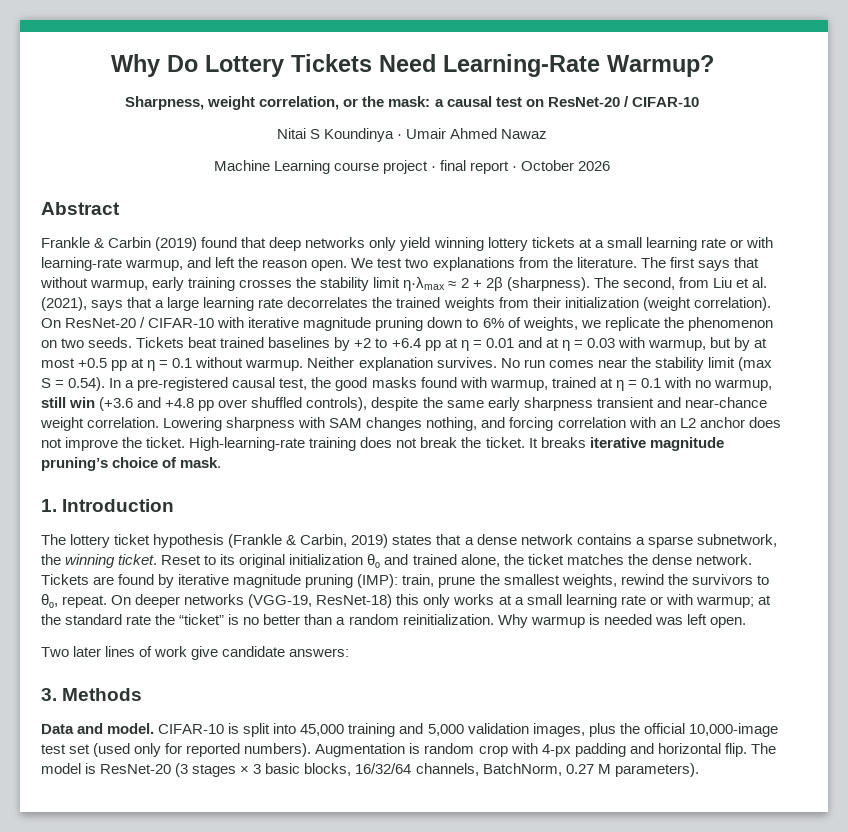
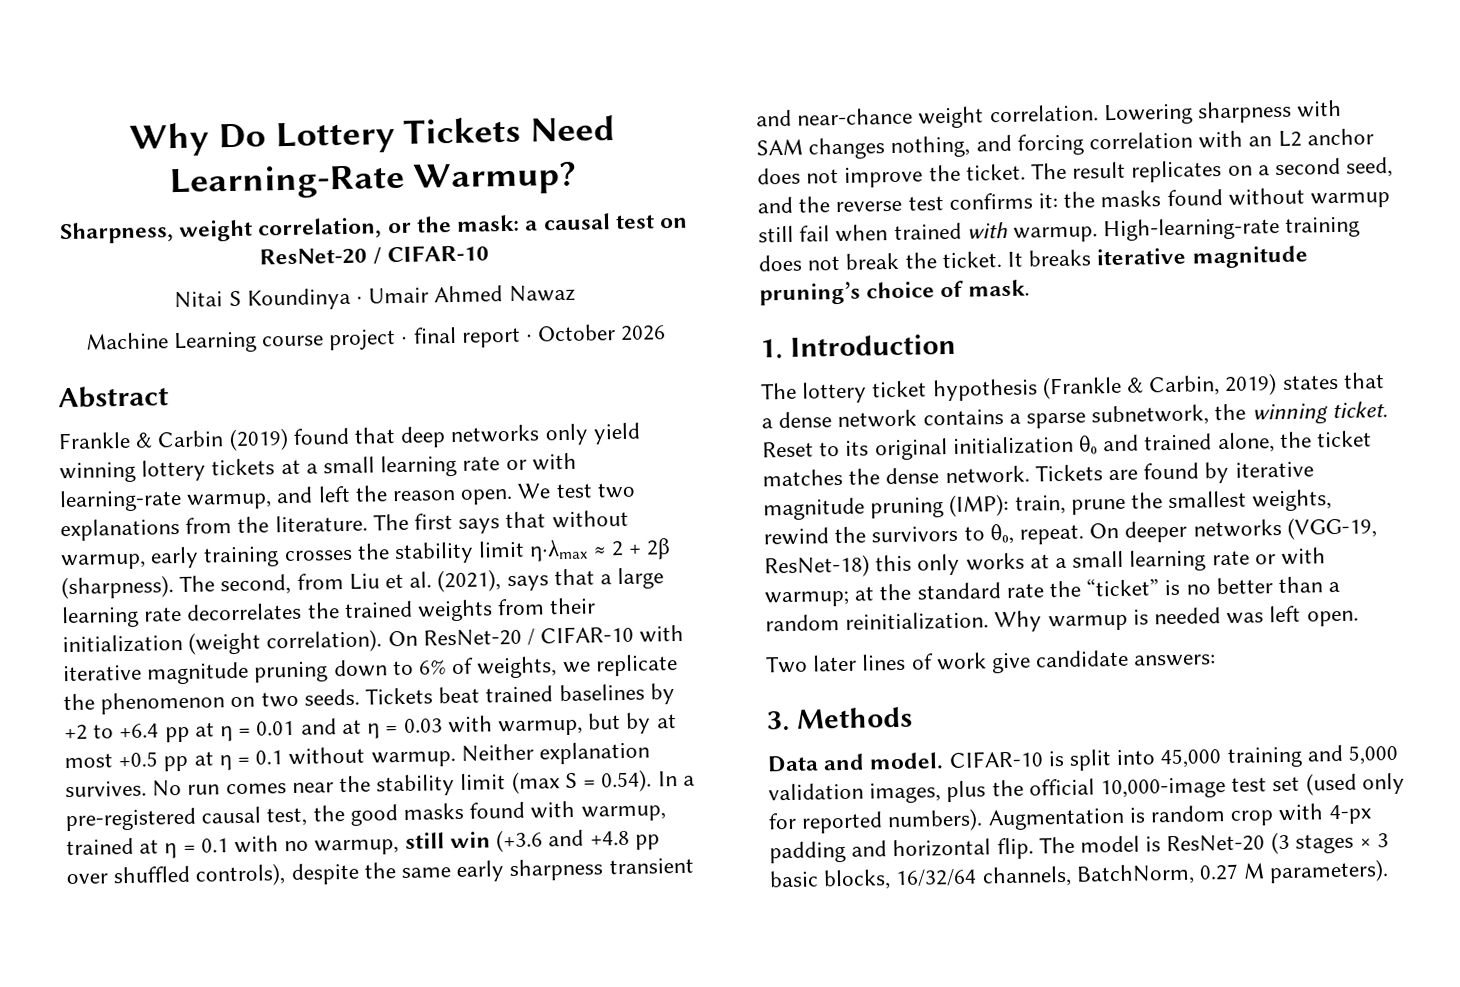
+ The result replicates on a second seed, and the reverse test confirms it: the masks found without warmup still fail when trained with warmup.

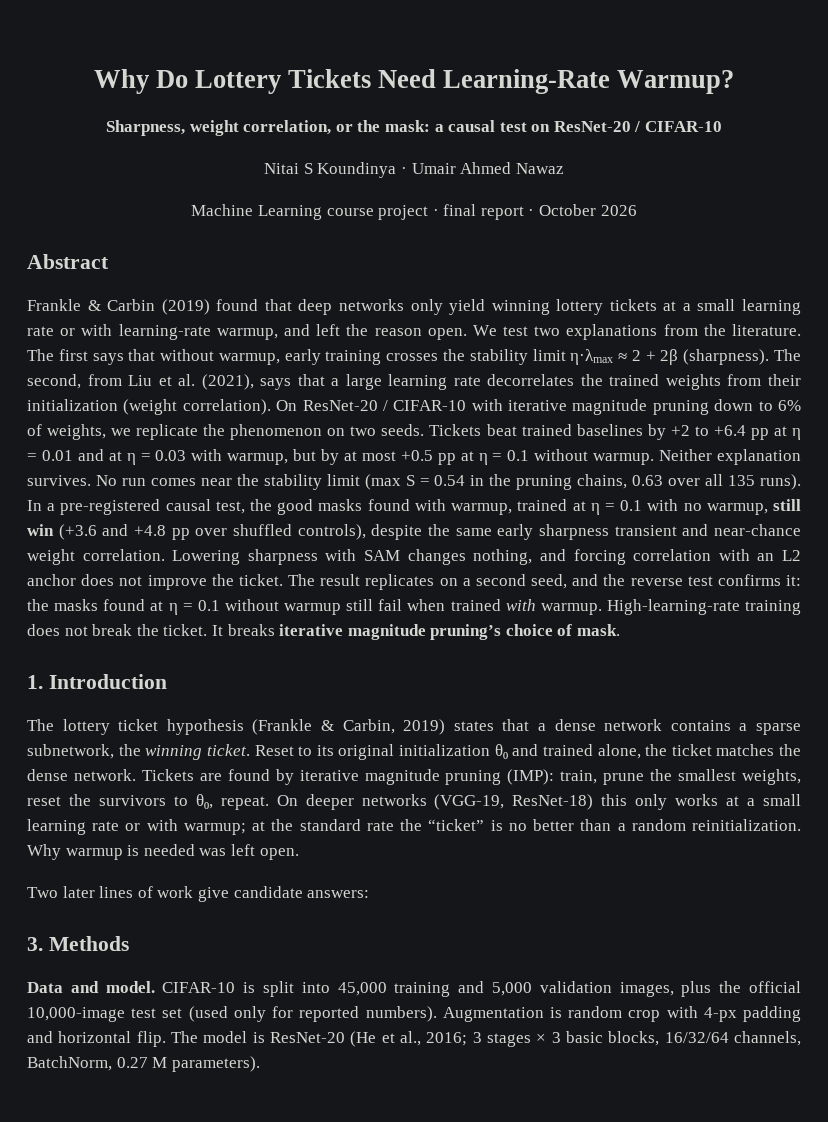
- No run comes near the stability limit (max S = 0.54). In a pre-registered causal test, the good masks found with warmup, trained at η = 0.1 with no warmup, still win (+3.6 and +4.8 pp over shuffled controls), despite the same early sharpness transient and near-chance weight correlation.
+ No run comes near the stability limit (max S = 0.54 in the pruning chains, 0.63 over all 135 runs). In a pre-registered causal test, the good masks found with warmup, trained at η = 0.1 with no warmup, still win (+3.6 and +4.8 pp over shuffled controls), despite the same early sharpness transient and near-chance weight correlation.
- The result replicates on a second seed, and the reverse test confirms it: the masks found without warmup still fail when trained with warmup.
+ The result replicates on a second seed, and the reverse test confirms it: the masks found at η = 0.1 without warmup still fail when trained with warmup.
- Tickets are found by iterative magnitude pruning (IMP): train, prune the smallest weights, rewind the survivors to θ₀, repeat.
+ Tickets are found by iterative magnitude pruning (IMP): train, prune the smallest weights, reset the survivors to θ₀, repeat.
- The model is ResNet-20 (3 stages × 3 basic blocks, 16/32/64 channels, BatchNorm, 0.27 M parameters).
+ The model is ResNet-20 (He et al., 2016; 3 stages × 3 basic blocks, 16/32/64 channels, BatchNorm, 0.27 M parameters).

